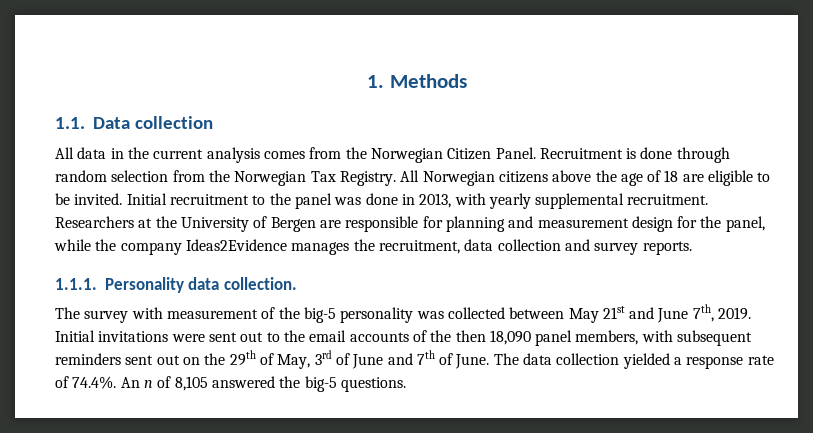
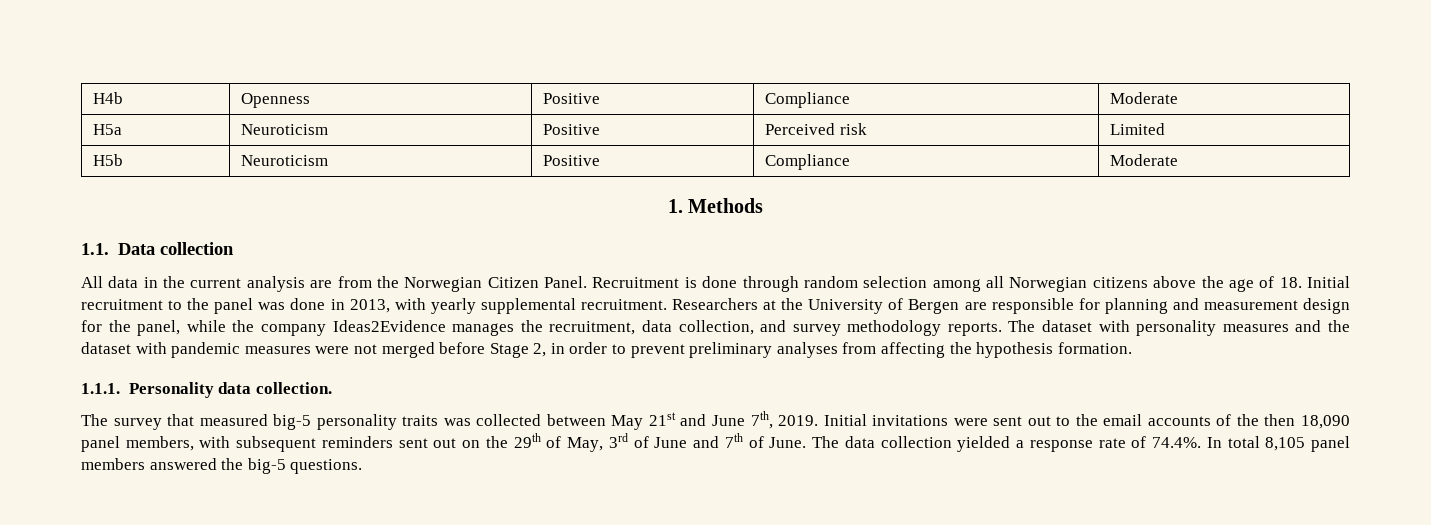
+ H4b | Openness | Positive | Compliance | Moderate
+ H5a | Neuroticism | Positive | Perceived risk | Limited
+ H5b | Neuroticism | Positive | Compliance | Moderate
- All data in the current analysis comes from the Norwegian Citizen Panel.
+ All data in the current analysis are from the Norwegian Citizen Panel.
- Recruitment is done through random selection from the Norwegian Tax Registry. All Norwegian citizens above the age of 18 are eligible to be invited. Initial recruitment to the panel was done in 2013, with yearly supplemental recruitment.
+ Recruitment is done through random selection among all Norwegian citizens above the age of 18. Initial recruitment to the panel was done in 2013, with yearly supplemental recruitment.
- Researchers at the University of Bergen are responsible for planning and measurement design for the panel, while the company Ideas2Evidence manages the recruitment, data collection and survey reports.
+ Researchers at the University of Bergen are responsible for planning and measurement design for the panel, while the company Ideas2Evidence manages the recruitment, data collection, and survey methodology reports. The dataset with personality measures and the dataset with pandemic measures were not merged before Stage 2, in order to prevent preliminary analyses from affecting the hypothesis formation.
- The survey with measurement of the big-5 personality was collected between May 21st and June 7th, 2019.
+ The survey that measured big-5 personality traits was collected between May 21st and June 7th, 2019.
- The data collection yielded a response rate of 74.4%. An n of 8,105 answered the big-5 questions.
+ The data collection yielded a response rate of 74.4%. In total 8,105 panel members answered the big-5 questions.

